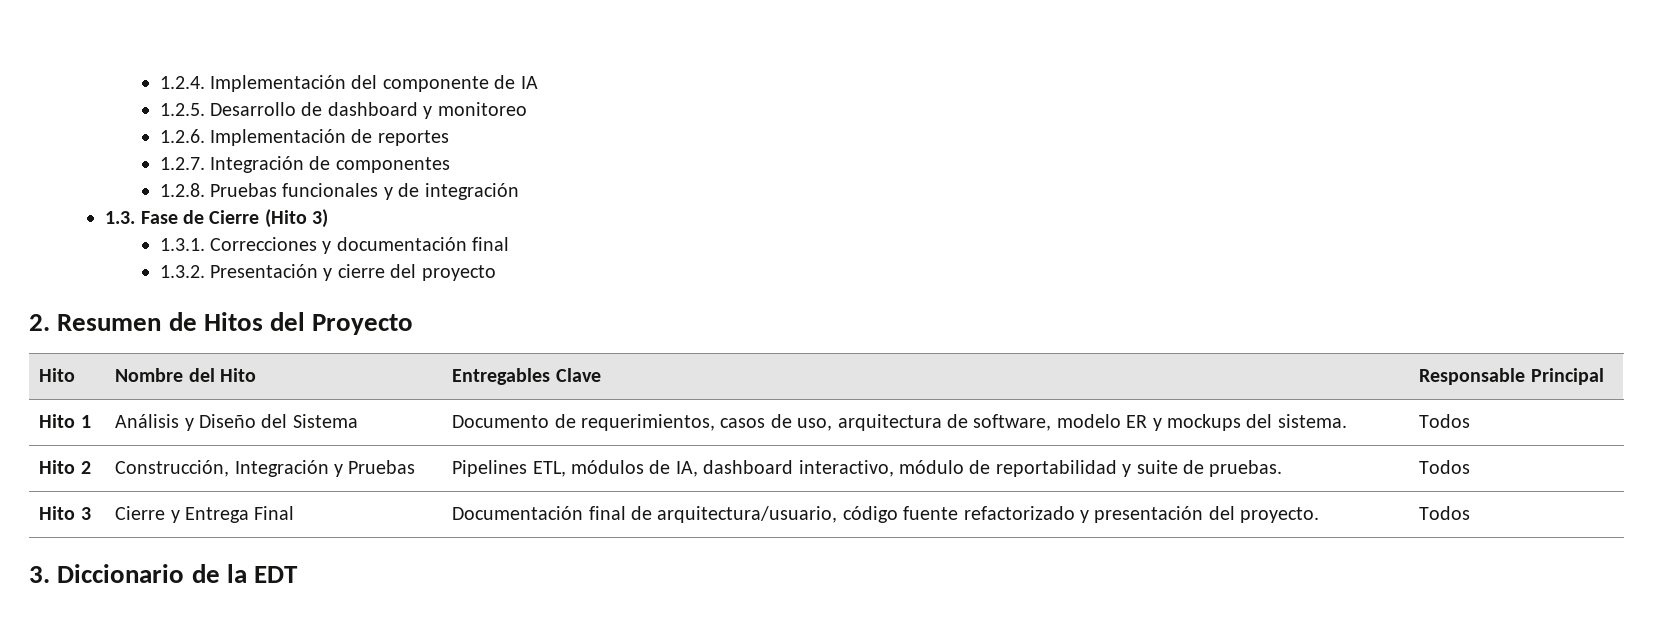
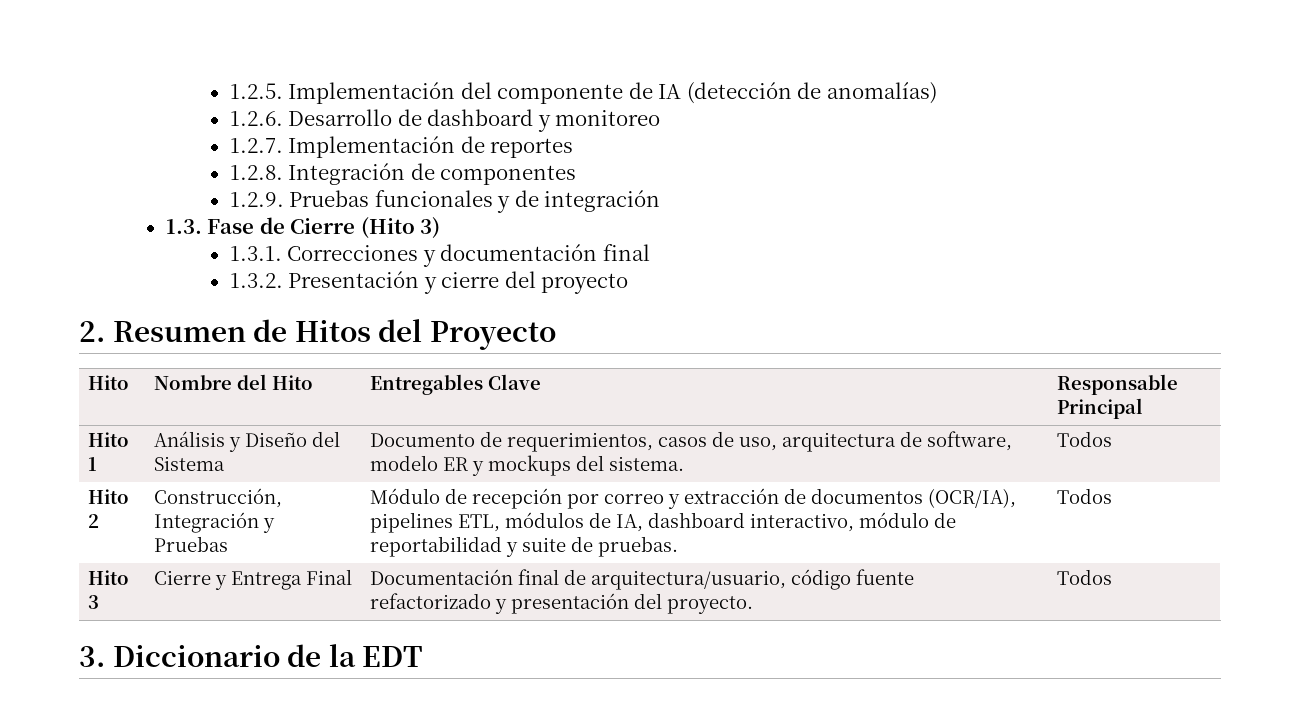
- 1.2.4. Implementación del componente de IA
- 1.2.5. Desarrollo de dashboard y monitoreo
+ 1.2.5. Implementación del componente de IA (detección de anomalías)
+ 1.2.6. Desarrollo de dashboard y monitoreo
- 1.2.6. Implementación de reportes
+ 1.2.7. Implementación de reportes
- 1.2.7. Integración de componentes
+ 1.2.8. Integración de componentes
- 1.2.8. Pruebas funcionales y de integración
+ 1.2.9. Pruebas funcionales y de integración
- Hito 2 | Construcción, Integración y Pruebas | Pipelines ETL, módulos de IA, dashboard interactivo, módulo de reportabilidad y suite de pruebas. | Todos
+ Hito 2 | Construcción, Integración y Pruebas | Módulo de recepción por correo y extracción de documentos (OCR/IA), pipelines ETL, módulos de IA, dashboard interactivo, módulo de reportabilidad y suite de pruebas. | Todos

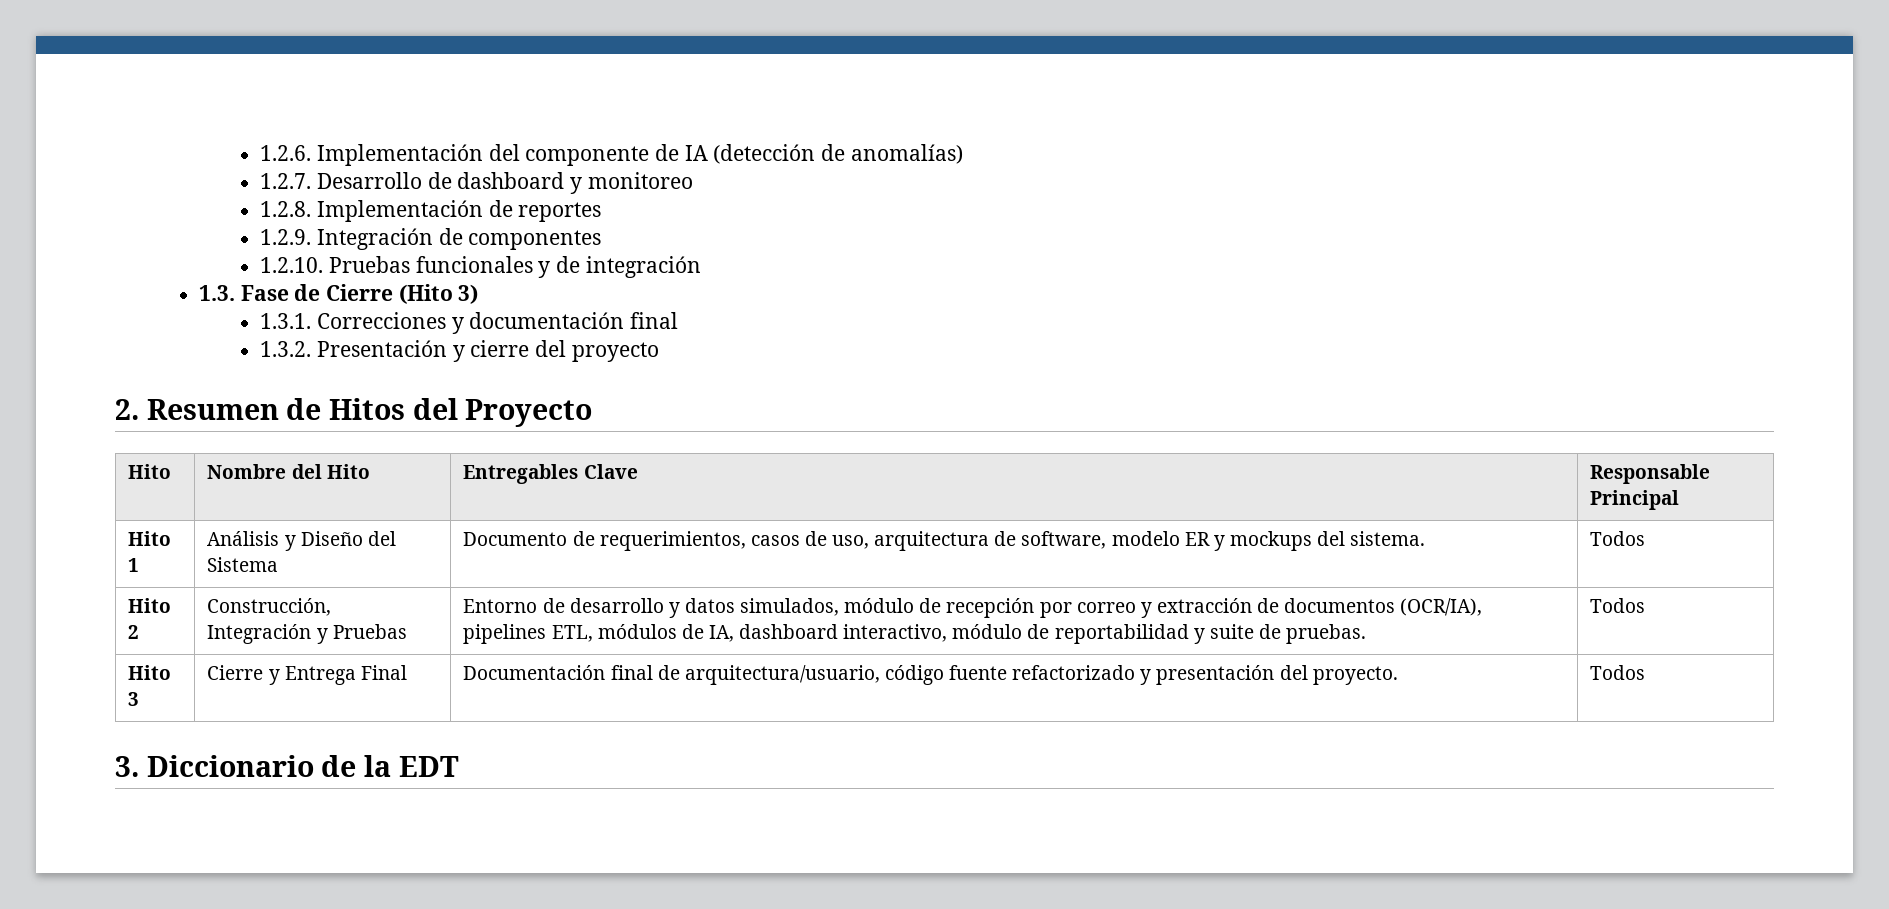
- 1.2.5. Implementación del componente de IA (detección de anomalías)
+ 1.2.6. Implementación del componente de IA (detección de anomalías)
- 1.2.6. Desarrollo de dashboard y monitoreo
+ 1.2.7. Desarrollo de dashboard y monitoreo
- 1.2.7. Implementación de reportes
+ 1.2.8. Implementación de reportes
- 1.2.8. Integración de componentes
+ 1.2.9. Integración de componentes
- 1.2.9. Pruebas funcionales y de integración
+ 1.2.10. Pruebas funcionales y de integración
- Hito 2 | Construcción, Integración y Pruebas | Módulo de recepción por correo y extracción de documentos (OCR/IA), pipelines ETL, módulos de IA, dashboard interactivo, módulo de reportabilidad y suite de pruebas. | Todos
+ Hito 2 | Construcción, Integración y Pruebas | Entorno de desarrollo y datos simulados, módulo de recepción por correo y extracción de documentos (OCR/IA), pipelines ETL, módulos de IA, dashboard interactivo, módulo de reportabilidad y suite de pruebas. | Todos

